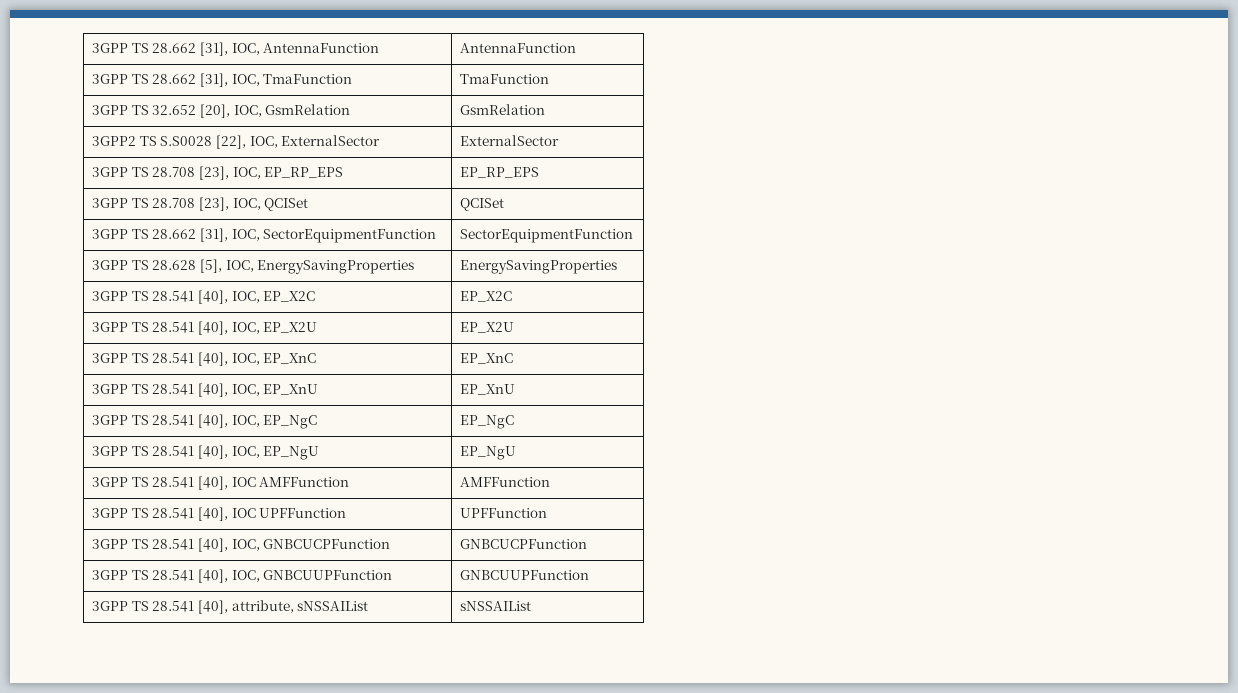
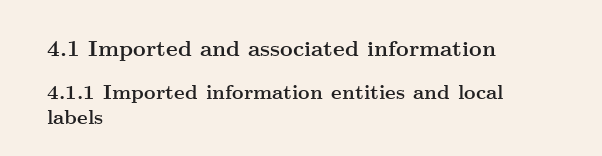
- 3GPP TS 28.662 [31], IOC, AntennaFunction | AntennaFunction
- 3GPP TS 28.662 [31], IOC, TmaFunction | TmaFunction
- 3GPP TS 32.652 [20], IOC, GsmRelation | GsmRelation
- 3GPP2 TS S.S0028 [22], IOC, ExternalSector | ExternalSector
- 3GPP TS 28.708 [23], IOC, EP_RP_EPS | EP_RP_EPS
- 3GPP TS 28.708 [23], IOC, QCISet | QCISet
- 3GPP TS 28.662 [31], IOC, SectorEquipmentFunction | SectorEquipmentFunction
- 3GPP TS 28.628 [5], IOC, EnergySavingProperties | EnergySavingProperties
- 3GPP TS 28.541 [40], IOC, EP_X2C | EP_X2C
- 3GPP TS 28.541 [40], IOC, EP_X2U | EP_X2U
- 3GPP TS 28.541 [40], IOC, EP_XnC | EP_XnC
- 3GPP TS 28.541 [40], IOC, EP_XnU | EP_XnU
- 3GPP TS 28.541 [40], IOC, EP_NgC | EP_NgC
- 3GPP TS 28.541 [40], IOC, EP_NgU | EP_NgU
- 3GPP TS 28.541 [40], IOC AMFFunction | AMFFunction
- 3GPP TS 28.541 [40], IOC UPFFunction | UPFFunction
- 3GPP TS 28.541 [40], IOC, GNBCUCPFunction | GNBCUCPFunction
- 3GPP TS 28.541 [40], IOC, GNBCUUPFunction | GNBCUUPFunction
- 3GPP TS 28.541 [40], attribute, sNSSAIList | sNSSAIList
+ 4.1 Imported and associated information
+ 4.1.1 Imported information entities and local labels

